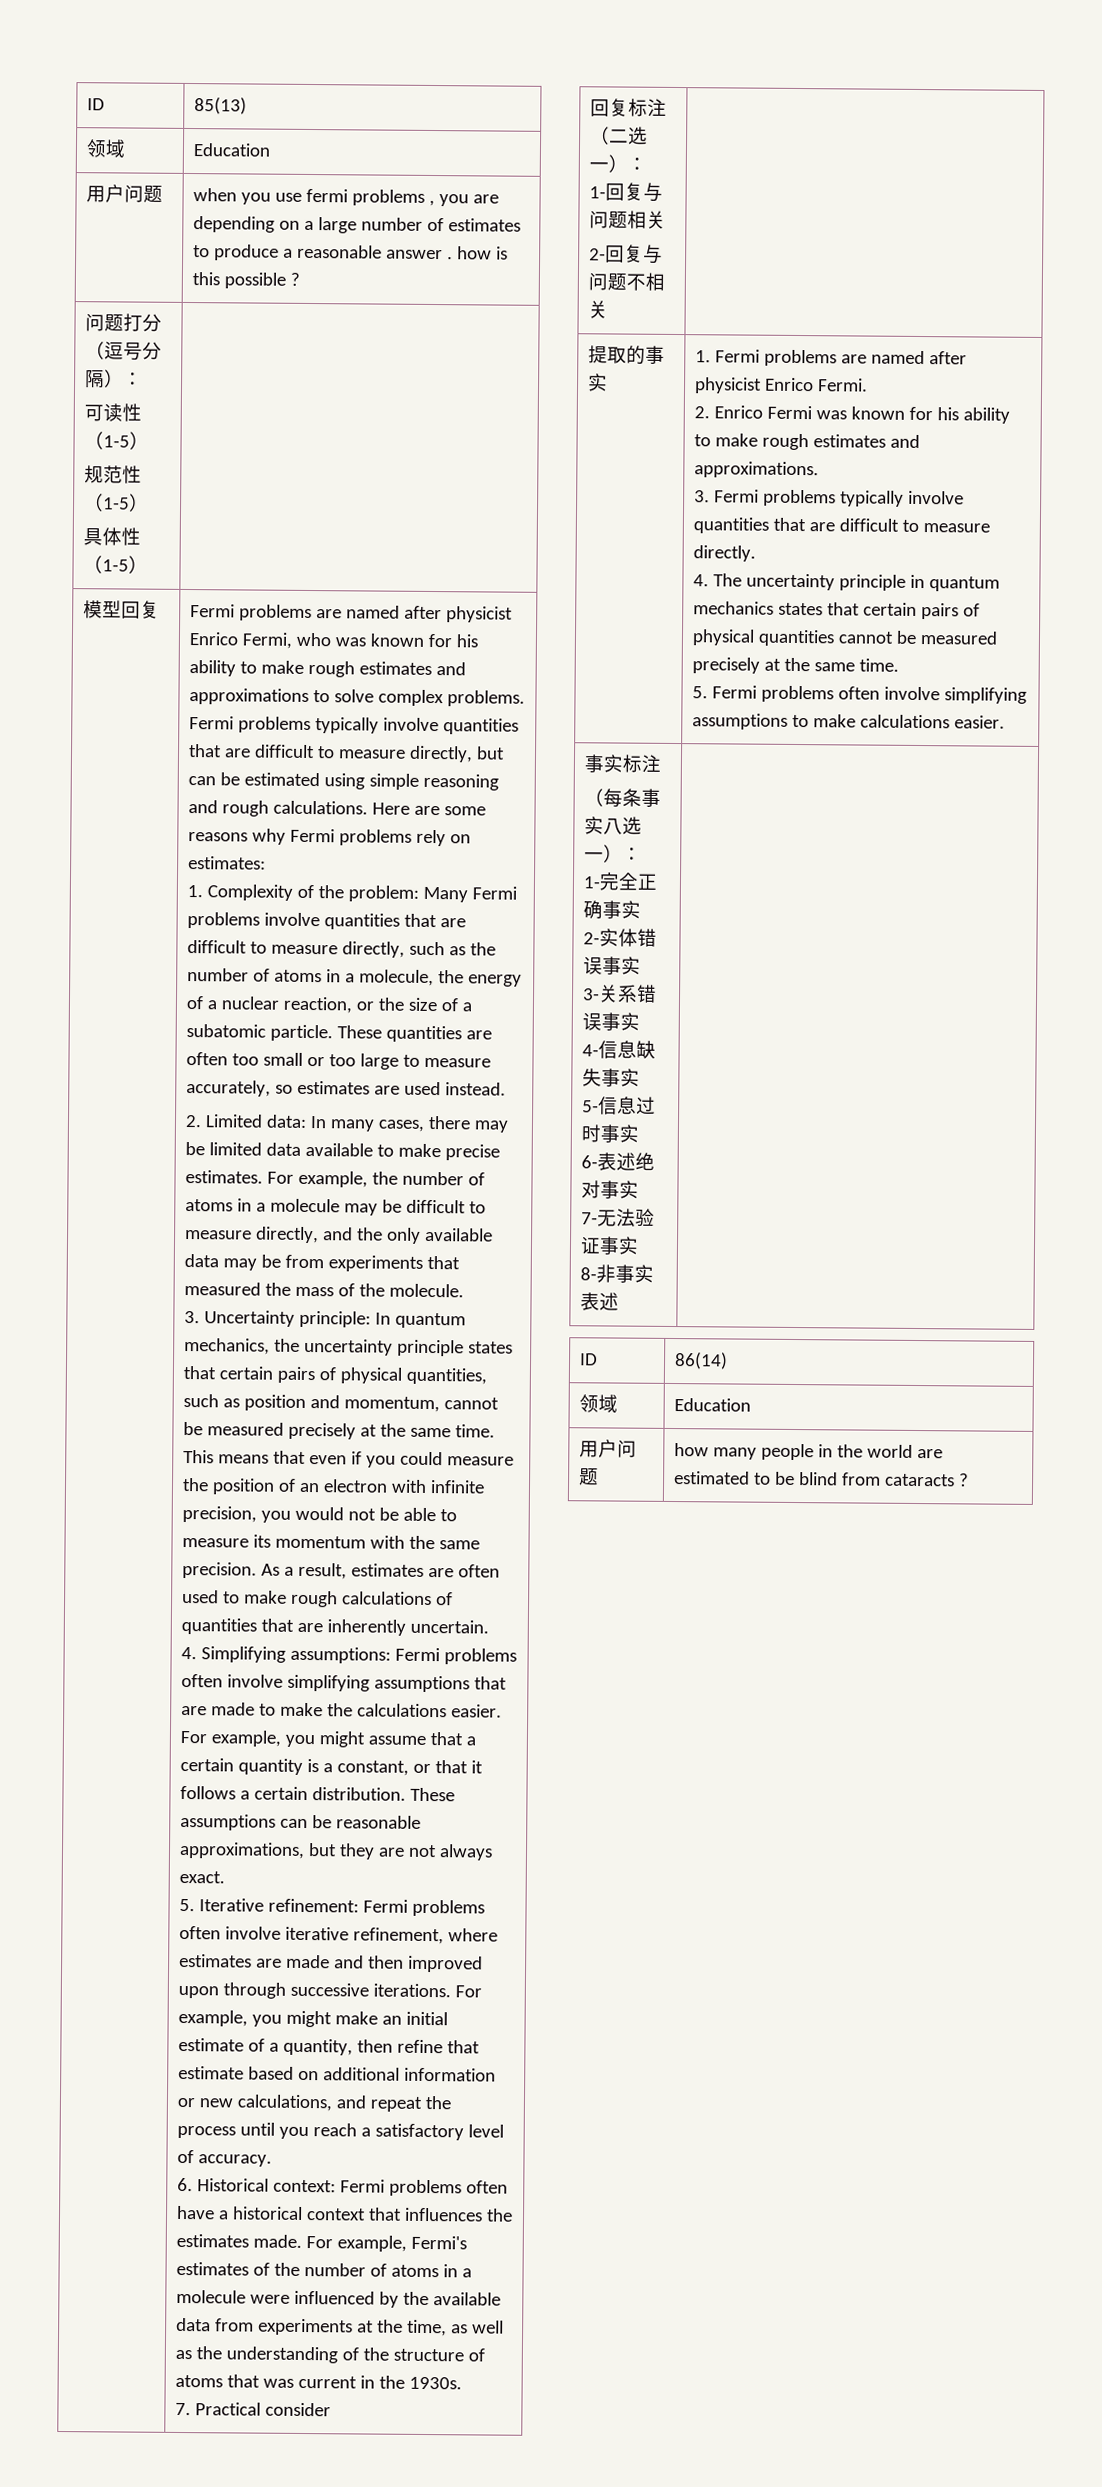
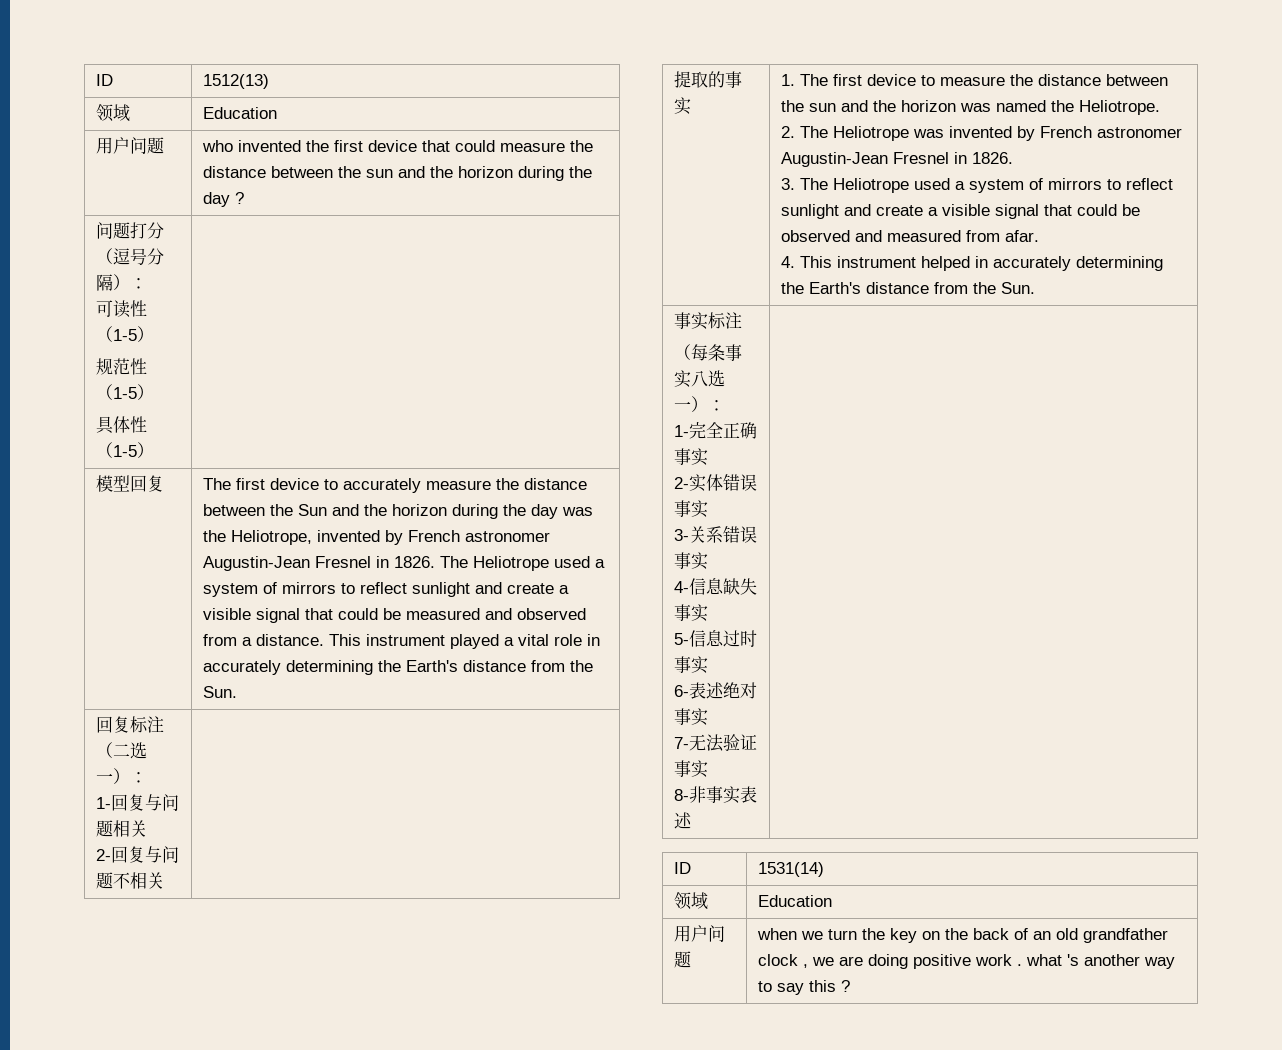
- ID | 85(13)
+ ID | 1512(13)
  领域 | Education
- 用户问题 | when you use fermi problems , you are depending on a large number of estimates to produce a reasonable answer . how is this possible ?
+ 用户问题 | who invented the first device that could measure the distance between the sun and the horizon during the day ?
- Fermi problems are named after physicist Enrico Fermi, who was known for his ability to make rough estimates and approximations to solve complex problems. Fermi problems typically involve quantities that are difficult to measure directly, but can be estimated using simple reasoning and rough calculations. Here are some reasons why Fermi problems rely on estimates:
- 1. Complexity of the problem: Many Fermi problems involve quantities that are difficult to measure directly, such as the number of atoms in a molecule, the energy of a nuclear reaction, or the size of a subatomic particle. These quantities are often too small or too large to measure accurately, so estimates are used instead.
- 2. Limited data: In many cases, there may be limited data available to make precise estimates. For example, the number of atoms in a molecule may be difficult to measure directly, and the only available data may be from experiments that measured the mass of the molecule.
- 3. Uncertainty principle: In quantum mechanics, the uncertainty principle states that certain pairs of physical quantities, such as position and momentum, cannot be measured precisely at the same time. This means that even if you could measure the position of an electron with infinite precision, you would not be able to measure its momentum with the same precision. As a result, estimates are often used to make rough calculations of quantities that are inherently uncertain.
- 4. Simplifying assumptions: Fermi problems often involve simplifying assumptions that are made to make the calculations easier. For example, you might assume that a certain quantity is a constant, or that it follows a certain distribution. These assumptions can be reasonable approximations, but they are not always exact.
- 5. Iterative refinement: Fermi problems often involve iterative refinement, where estimates are made and then improved upon through successive iterations. For example, you might make an initial estimate of a quantity, then refine that estimate based on additional information or new calculations, and repeat the process until you reach a satisfactory level of accuracy.
- 6. Historical context: Fermi problems often have a historical context that influences the estimates made. For example, Fermi's estimates of the number of atoms in a molecule were influenced by the available data from experiments at the time, as well as the understanding of the structure of atoms that was current in the 1930s.
- 7. Practical consider
+ The first device to accurately measure the distance between the Sun and the horizon during the day was the Heliotrope, invented by French astronomer Augustin-Jean Fresnel in 1826. The Heliotrope used a system of mirrors to reflect sunlight and create a visible signal that could be measured and observed from a distance. This instrument played a vital role in accurately determining the Earth's distance from the Sun.
- 1. Fermi problems are named after physicist Enrico Fermi.
- 2. Enrico Fermi was known for his ability to make rough estimates and approximations.
- 3. Fermi problems typically involve quantities that are difficult to measure directly.
- 4. The uncertainty principle in quantum mechanics states that certain pairs of physical quantities cannot be measured precisely at the same time.
- 5. Fermi problems often involve simplifying assumptions to make calculations easier.
+ 1. The first device to measure the distance between the sun and the horizon was named the Heliotrope.
+ 2. The Heliotrope was invented by French astronomer Augustin-Jean Fresnel in 1826.
+ 3. The Heliotrope used a system of mirrors to reflect sunlight and create a visible signal that could be observed and measured from afar.
+ 4. This instrument helped in accurately determining the Earth's distance from the Sun.
- ID | 86(14)
+ ID | 1531(14)
  领域 | Education
- 用户问题 | how many people in the world are estimated to be blind from cataracts ?
+ 用户问题 | when we turn the key on the back of an old grandfather clock , we are doing positive work . what 's another way to say this ?

